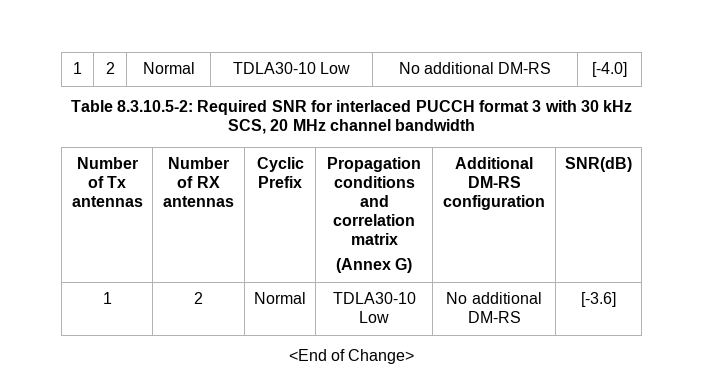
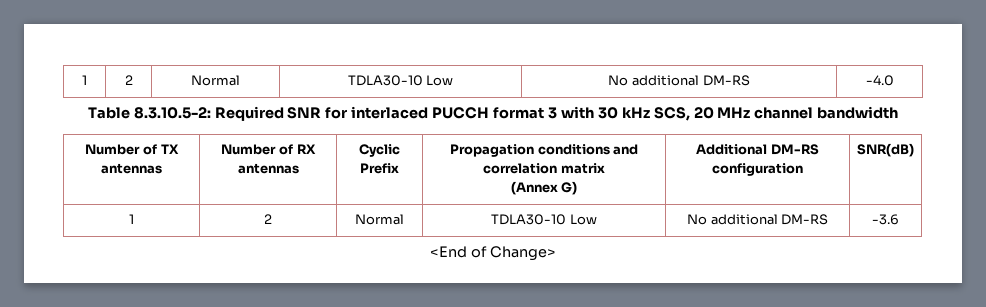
- 1 | 2 | Normal | TDLA30-10 Low | No additional DM-RS | [-4.0]
+ 1 | 2 | Normal | TDLA30-10 Low | No additional DM-RS | -4.0
- Number of Tx antennas | Number of RX antennas | Cyclic Prefix | Propagation conditions and correlation matrix
+ Number of TX antennas | Number of RX antennas | Cyclic Prefix | Propagation conditions and correlation matrix
- 1 | 2 | Normal | TDLA30-10 Low | No additional DM-RS | [-3.6]
+ 1 | 2 | Normal | TDLA30-10 Low | No additional DM-RS | -3.6

